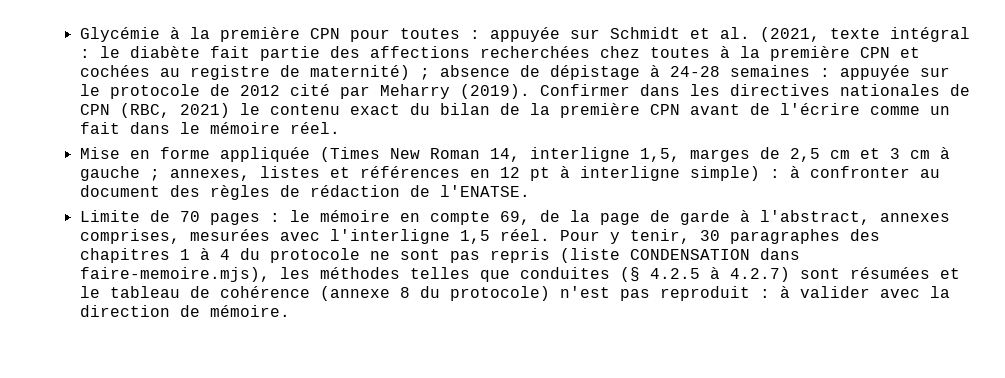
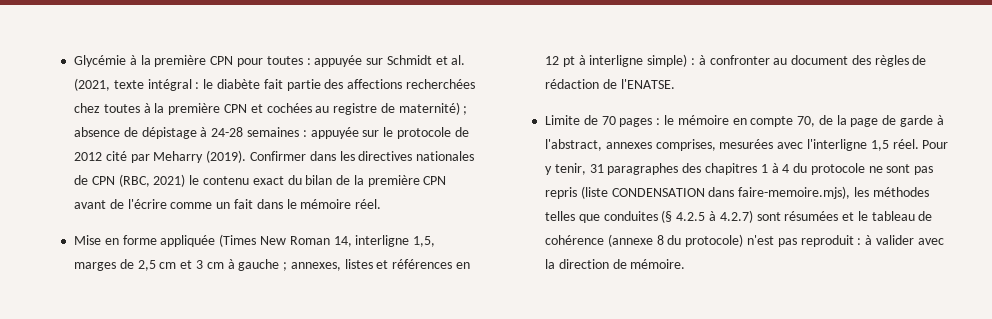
- Limite de 70 pages : le mémoire en compte 69, de la page de garde à l'abstract, annexes comprises, mesurées avec l'interligne 1,5 réel.
+ Limite de 70 pages : le mémoire en compte 70, de la page de garde à l'abstract, annexes comprises, mesurées avec l'interligne 1,5 réel.
- Pour y tenir, 30 paragraphes des chapitres 1 à 4 du protocole ne sont pas repris (liste CONDENSATION dans faire-memoire.mjs), les méthodes telles que conduites (§ 4.2.5 à 4.2.7) sont résumées et le tableau de cohérence (annexe 8 du protocole) n'est pas reproduit : à valider avec la direction de mémoire.
+ Pour y tenir, 31 paragraphes des chapitres 1 à 4 du protocole ne sont pas repris (liste CONDENSATION dans faire-memoire.mjs), les méthodes telles que conduites (§ 4.2.5 à 4.2.7) sont résumées et le tableau de cohérence (annexe 8 du protocole) n'est pas reproduit : à valider avec la direction de mémoire.

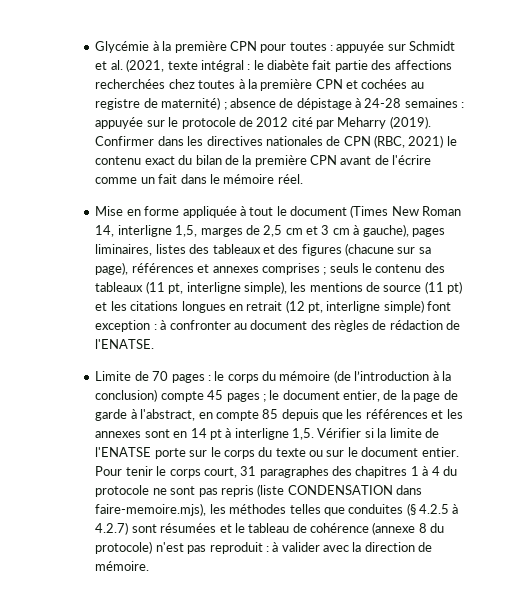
- Mise en forme appliquée (Times New Roman 14, interligne 1,5, marges de 2,5 cm et 3 cm à gauche ; annexes, listes et références en 12 pt à interligne simple) : à confronter au document des règles de rédaction de l'ENATSE.
+ Mise en forme appliquée à tout le document (Times New Roman 14, interligne 1,5, marges de 2,5 cm et 3 cm à gauche), pages liminaires, listes des tableaux et des figures (chacune sur sa page), références et annexes comprises ; seuls le contenu des tableaux (11 pt, interligne simple), les mentions de source (11 pt) et les citations longues en retrait (12 pt, interligne simple) font exception : à confronter au document des règles de rédaction de l'ENATSE.
- le mémoire en compte 70, de la page de garde à l'abstract, annexes comprises, mesurées avec l'interligne 1,5 réel. Pour y tenir, 31 paragraphes des chapitres 1 à 4 du protocole ne sont pas repris (liste CONDENSATION dans faire-memoire.mjs), les méthodes telles que conduites (§ 4.2.5 à 4.2.7) sont résumées et le tableau de cohérence (annexe 8 du protocole) n'est pas reproduit :
+ le corps du mémoire (de l’introduction à la conclusion) compte 45 pages ; le document entier, de la page de garde à l'abstract, en compte 85 depuis que les références et les annexes sont en 14 pt à interligne 1,5. Vérifier si la limite de l'ENATSE porte sur le corps du texte ou sur le document entier. Pour tenir le corps court, 31 paragraphes des chapitres 1 à 4 du protocole ne sont pas repris (liste CONDENSATION dans faire-memoire.mjs), les méthodes telles que conduites (§ 4.2.5 à 4.2.7) sont résumées et le tableau de cohérence (annexe 8 du protocole) n'est pas reproduit :

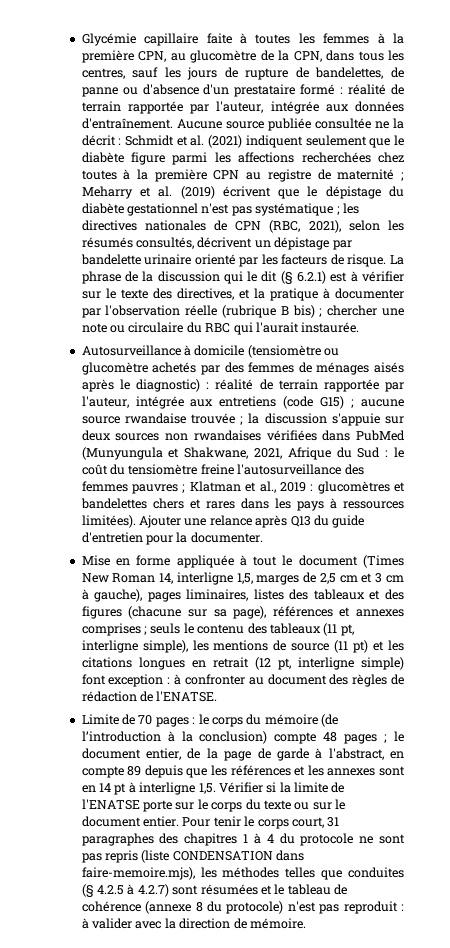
- Glycémie à la première CPN pour toutes : appuyée sur Schmidt et al. (2021, texte intégral : le diabète fait partie des affections recherchées chez toutes à la première CPN et cochées au registre de maternité) ; absence de dépistage à 24-28 semaines : appuyée sur le protocole de 2012 cité par Meharry (2019). Confirmer dans les directives nationales de CPN (RBC, 2021) le contenu exact du bilan de la première CPN avant de l'écrire comme un fait dans le mémoire réel.
+ Glycémie capillaire faite à toutes les femmes à la première CPN, au glucomètre de la CPN, dans tous les centres, sauf les jours de rupture de bandelettes, de panne ou d'absence d'un prestataire formé : réalité de terrain rapportée par l'auteur, intégrée aux données d'entraînement. Aucune source publiée consultée ne la décrit : Schmidt et al. (2021) indiquent seulement que le diabète figure parmi les affections recherchées chez toutes à la première CPN au registre de maternité ; Meharry et al. (2019) écrivent que le dépistage du diabète gestationnel n'est pas systématique ; les directives nationales de CPN (RBC, 2021), selon les résumés consultés, décrivent un dépistage par bandelette urinaire orienté par les facteurs de risque. La phrase de la discussion qui le dit (§ 6.2.1) est à vérifier sur le texte des directives, et la pratique à documenter par l'observation réelle (rubrique B bis) ; chercher une note ou circulaire du RBC qui l'aurait instaurée.
+ Autosurveillance à domicile (tensiomètre ou glucomètre achetés par des femmes de ménages aisés après le diagnostic) : réalité de terrain rapportée par l'auteur, intégrée aux entretiens (code G15) ; aucune source rwandaise trouvée ; la discussion s'appuie sur deux sources non rwandaises vérifiées dans PubMed (Munyungula et Shakwane, 2021, Afrique du Sud : le coût du tensiomètre freine l'autosurveillance des femmes pauvres ; Klatman et al., 2019 : glucomètres et bandelettes chers et rares dans les pays à ressources limitées). Ajouter une relance après Q13 du guide d'entretien pour la documenter.
- Limite de 70 pages : le corps du mémoire (de l’introduction à la conclusion) compte 45 pages ; le document entier, de la page de garde à l'abstract, en compte 85 depuis que les références et les annexes sont en 14 pt à interligne 1,5.
+ Limite de 70 pages : le corps du mémoire (de l’introduction à la conclusion) compte 48 pages ; le document entier, de la page de garde à l'abstract, en compte 89 depuis que les références et les annexes sont en 14 pt à interligne 1,5.

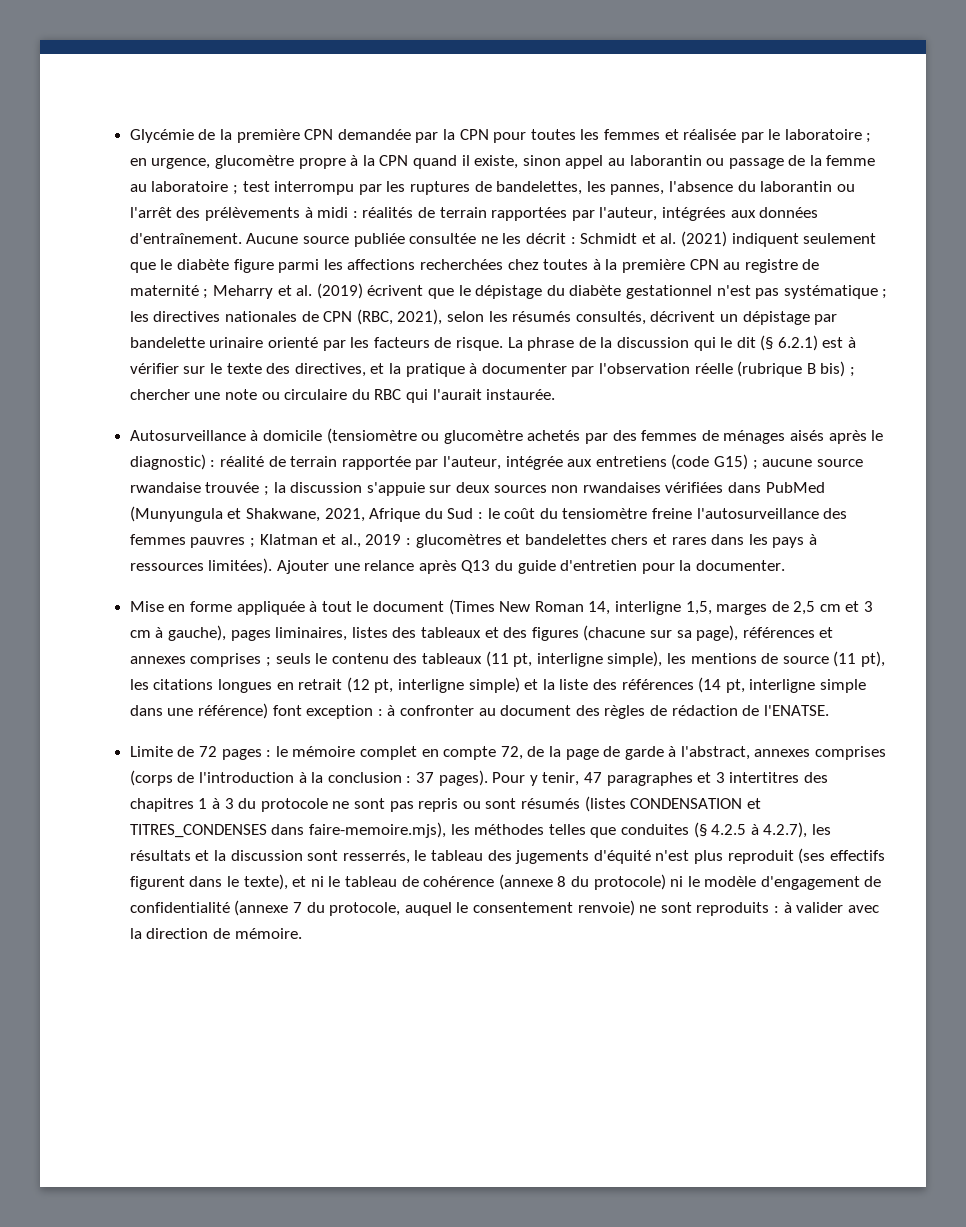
- Glycémie capillaire faite à toutes les femmes à la première CPN, au glucomètre de la CPN, dans tous les centres, sauf les jours de rupture de bandelettes, de panne ou d'absence d'un prestataire formé : réalité de terrain rapportée par l'auteur, intégrée aux données d'entraînement.
+ Glycémie de la première CPN demandée par la CPN pour toutes les femmes et réalisée par le laboratoire ; en urgence, glucomètre propre à la CPN quand il existe, sinon appel au laborantin ou passage de la femme au laboratoire ; test interrompu par les ruptures de bandelettes, les pannes, l'absence du laborantin ou l'arrêt des prélèvements à midi : réalités de terrain rapportées par l'auteur, intégrées aux données d'entraînement.
- Aucune source publiée consultée ne la décrit :
+ Aucune source publiée consultée ne les décrit :
- seuls le contenu des tableaux (11 pt, interligne simple), les mentions de source (11 pt) et les citations longues en retrait (12 pt, interligne simple) font exception :
+ seuls le contenu des tableaux (11 pt, interligne simple), les mentions de source (11 pt), les citations longues en retrait (12 pt, interligne simple) et la liste des références (14 pt, interligne simple dans une référence) font exception :
- Limite de 70 pages : le corps du mémoire (de l’introduction à la conclusion) compte 48 pages ; le document entier, de la page de garde à l'abstract, en compte 89 depuis que les références et les annexes sont en 14 pt à interligne 1,5. Vérifier si la limite de l'ENATSE porte sur le corps du texte ou sur le document entier. Pour tenir le corps court, 31 paragraphes des chapitres 1 à 4 du protocole ne sont pas repris (liste CONDENSATION dans faire-memoire.mjs), les méthodes telles que conduites (§ 4.2.5 à 4.2.7) sont résumées et le tableau de cohérence (annexe 8 du protocole) n'est pas reproduit : à valider avec la direction de mémoire.
+ Limite de 72 pages : le mémoire complet en compte 72, de la page de garde à l'abstract, annexes comprises (corps de l'introduction à la conclusion : 37 pages). Pour y tenir, 47 paragraphes et 3 intertitres des chapitres 1 à 3 du protocole ne sont pas repris ou sont résumés (listes CONDENSATION et TITRES_CONDENSES dans faire-memoire.mjs), les méthodes telles que conduites (§ 4.2.5 à 4.2.7), les résultats et la discussion sont resserrés, le tableau des jugements d'équité n'est plus reproduit (ses effectifs figurent dans le texte), et ni le tableau de cohérence (annexe 8 du protocole) ni le modèle d'engagement de confidentialité (annexe 7 du protocole, auquel le consentement renvoie) ne sont reproduits : à valider avec la direction de mémoire.

